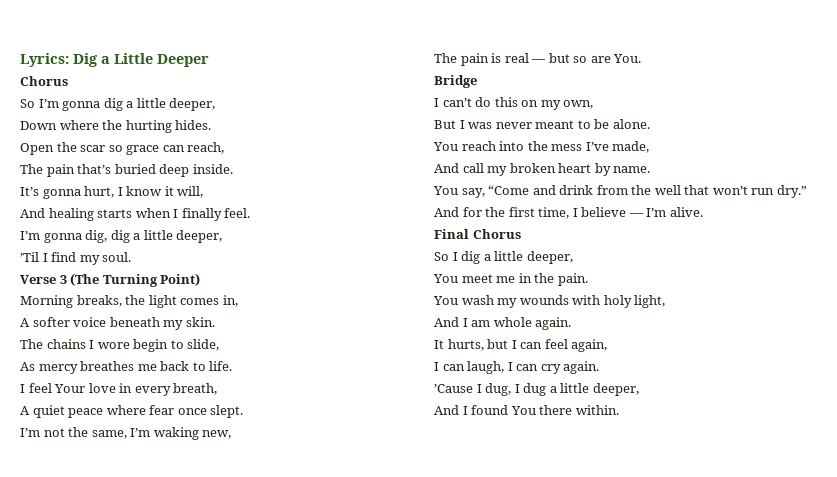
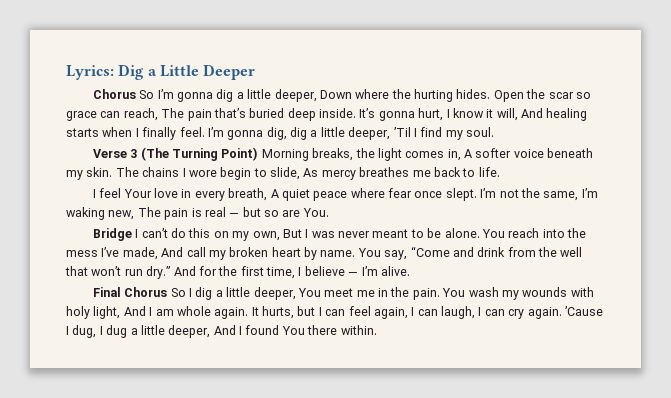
  Lyrics: Dig a Little Deeper
- Chorus
- So I’m gonna dig a little deeper,
- Down where the hurting hides.
- Open the scar so grace can reach,
- The pain that’s buried deep inside.
- It’s gonna hurt, I know it will,
- And healing starts when I finally feel.
- I’m gonna dig, dig a little deeper,
- ’Til I find my soul.
+ Chorus So I’m gonna dig a little deeper, Down where the hurting hides. Open the scar so grace can reach, The pain that’s buried deep inside. It’s gonna hurt, I know it will, And healing starts when I finally feel. I’m gonna dig, dig a little deeper, ’Til I find my soul.
- Verse 3 (The Turning Point)
- Morning breaks, the light comes in,
- A softer voice beneath my skin.
- The chains I wore begin to slide,
- As mercy breathes me back to life.
+ Verse 3 (The Turning Point) Morning breaks, the light comes in, A softer voice beneath my skin. The chains I wore begin to slide, As mercy breathes me back to life.
- I feel Your love in every breath,
- A quiet peace where fear once slept.
- I’m not the same, I’m waking new,
- The pain is real — but so are You.
+ I feel Your love in every breath, A quiet peace where fear once slept. I’m not the same, I’m waking new, The pain is real — but so are You.
- Bridge
- I can’t do this on my own,
- But I was never meant to be alone.
- You reach into the mess I’ve made,
- And call my broken heart by name.
- You say, “Come and drink from the well that won’t run dry.”
- And for the first time, I believe — I’m alive.
+ Bridge I can’t do this on my own, But I was never meant to be alone. You reach into the mess I’ve made, And call my broken heart by name. You say, “Come and drink from the well that won’t run dry.” And for the first time, I believe — I’m alive.
- Final Chorus
- So I dig a little deeper,
- You meet me in the pain.
- You wash my wounds with holy light,
- And I am whole again.
- It hurts, but I can feel again,
- I can laugh, I can cry again.
- ’Cause I dug, I dug a little deeper,
- And I found You there within.
+ Final Chorus So I dig a little deeper, You meet me in the pain. You wash my wounds with holy light, And I am whole again. It hurts, but I can feel again, I can laugh, I can cry again. ’Cause I dug, I dug a little deeper, And I found You there within.

